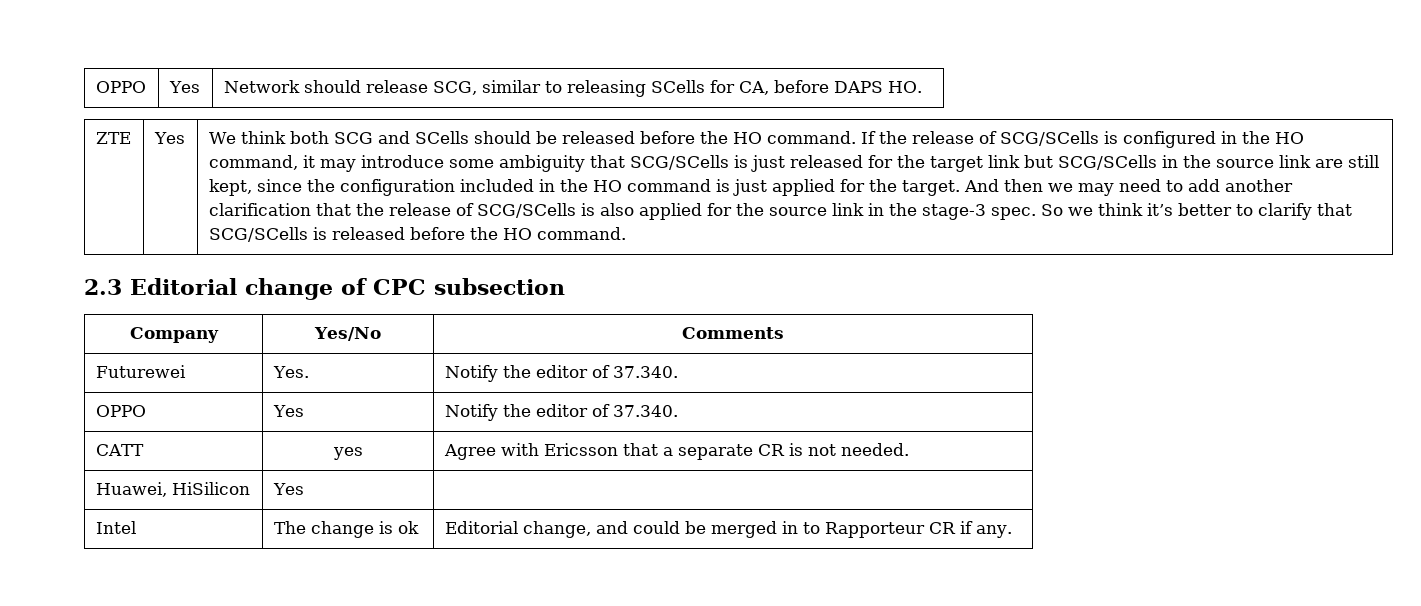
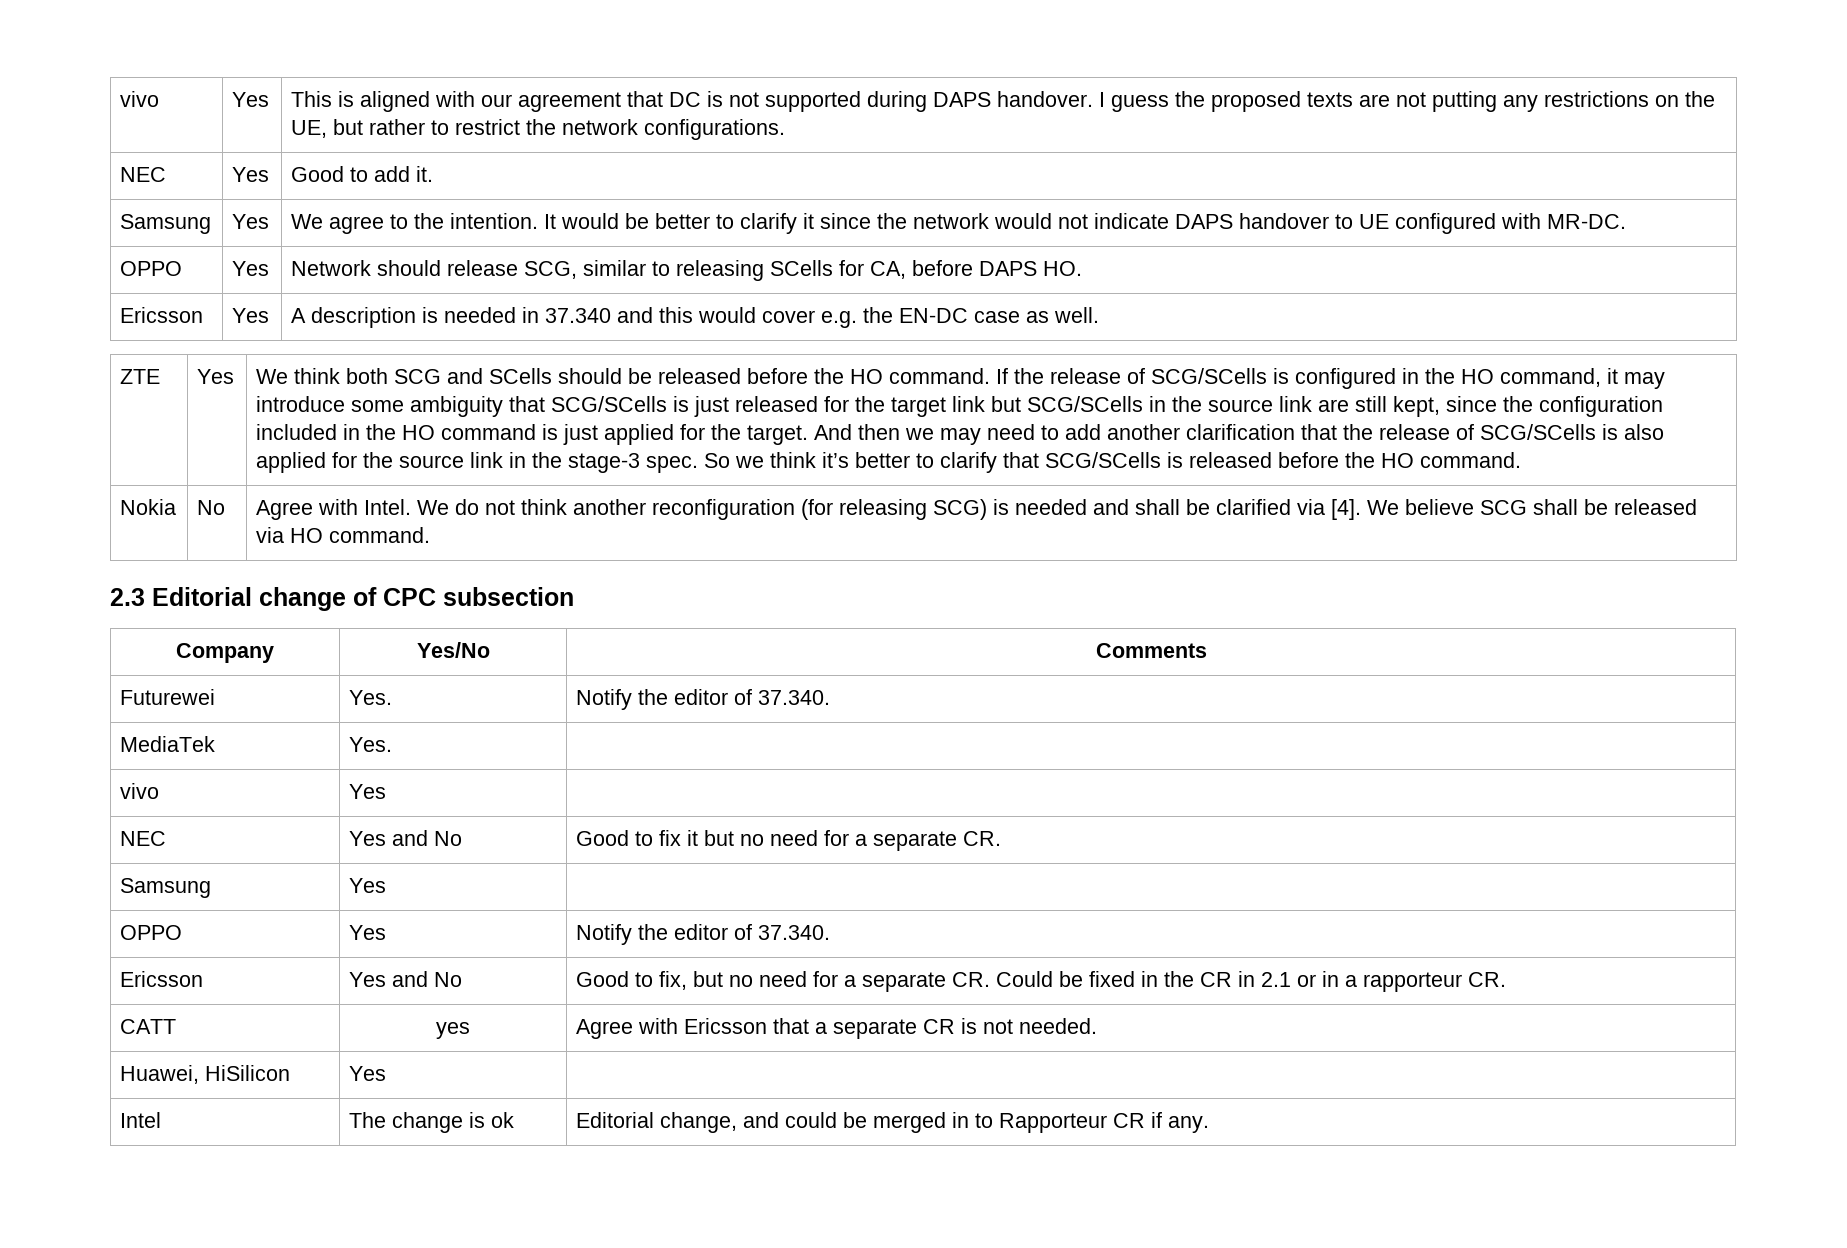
+ vivo | Yes | This is aligned with our agreement that DC is not supported during DAPS handover. I guess the proposed texts are not putting any restrictions on the UE, but rather to restrict the network configurations.
+ NEC | Yes | Good to add it.
+ Samsung | Yes | We agree to the intention. It would be better to clarify it since the network would not indicate DAPS handover to UE configured with MR-DC.
+ Ericsson | Yes | A description is needed in 37.340 and this would cover e.g. the EN-DC case as well.
+ Nokia | No | Agree with Intel. We do not think another reconfiguration (for releasing SCG) is needed and shall be clarified via [4]. We believe SCG shall be released via HO command.
+ MediaTek | Yes. |
+ vivo | Yes |
+ NEC | Yes and No | Good to fix it but no need for a separate CR.
+ Samsung | Yes |
+ Ericsson | Yes and No | Good to fix, but no need for a separate CR. Could be fixed in the CR in 2.1 or in a rapporteur CR.

